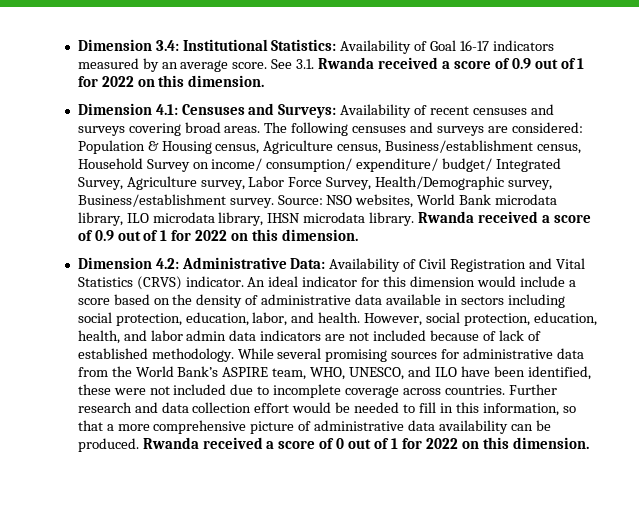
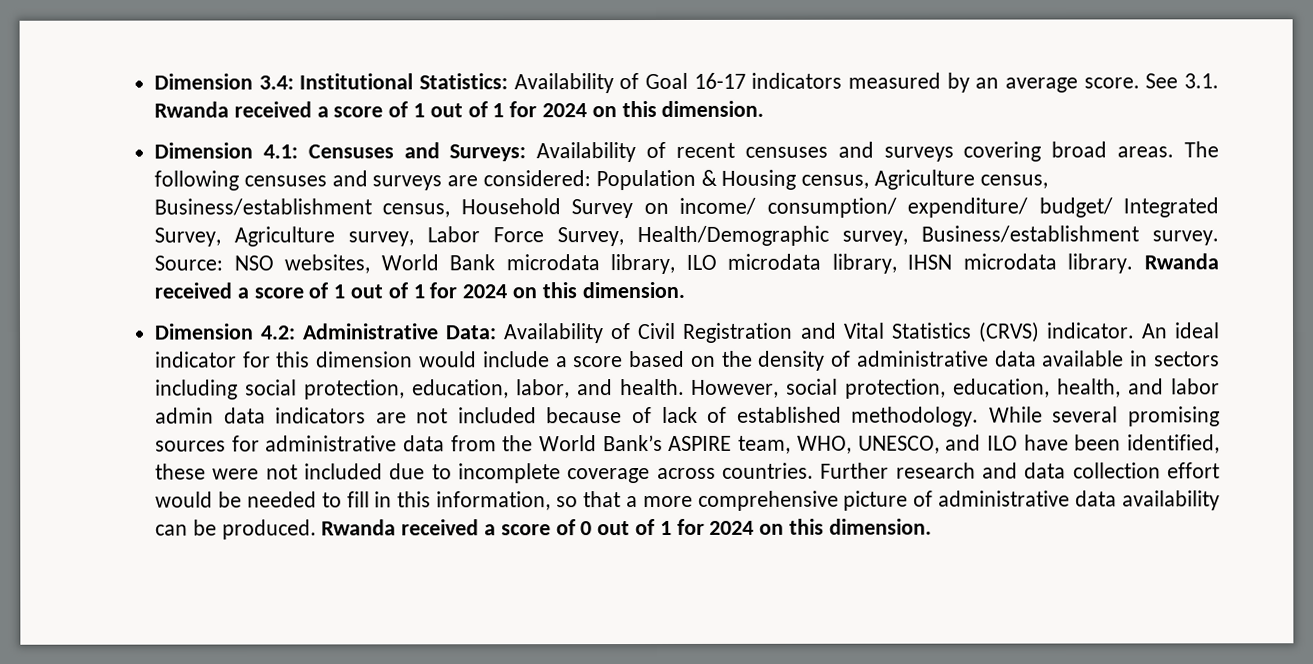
- See 3.1. Rwanda received a score of 0.9 out of 1 for 2022 on this dimension.
+ See 3.1. Rwanda received a score of 1 out of 1 for 2024 on this dimension.
- Source: NSO websites, World Bank microdata library, ILO microdata library, IHSN microdata library. Rwanda received a score of 0.9 out of 1 for 2022 on this dimension.
+ Source: NSO websites, World Bank microdata library, ILO microdata library, IHSN microdata library. Rwanda received a score of 1 out of 1 for 2024 on this dimension.
- Rwanda received a score of 0 out of 1 for 2022 on this dimension.
+ Rwanda received a score of 0 out of 1 for 2024 on this dimension.

